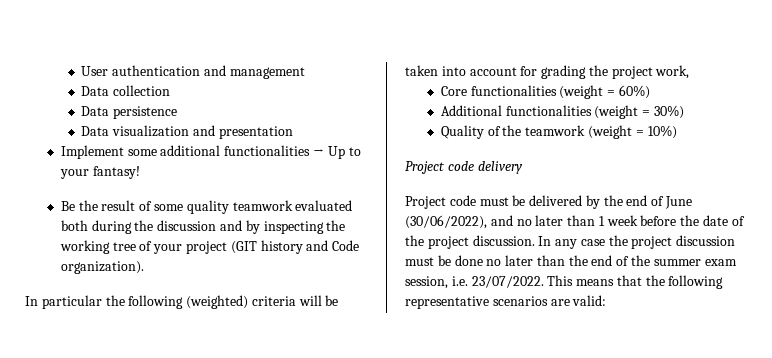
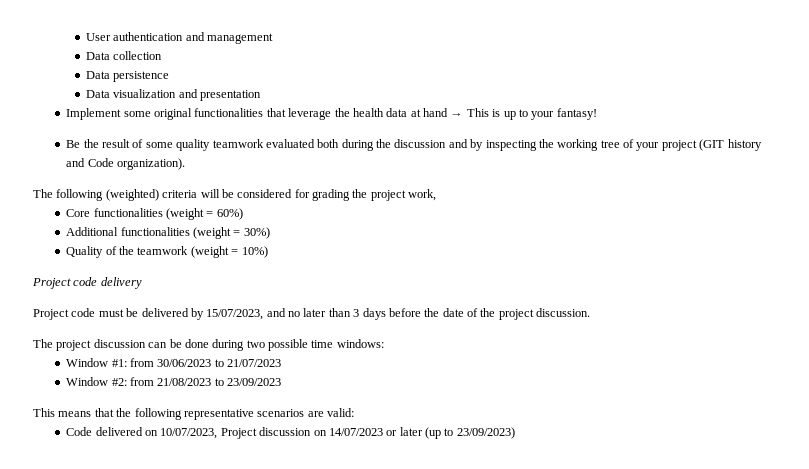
- Implement some additional functionalities → Up to your fantasy!
+ Implement some original functionalities that leverage the health data at hand → This is up to your fantasy!
- In particular the following (weighted) criteria will be taken into account for grading the project work,
+ The following (weighted) criteria will be considered for grading the project work,
- Project code must be delivered by the end of June (30/06/2022), and no later than 1 week before the date of the project discussion. In any case the project discussion must be done no later than the end of the summer exam session, i.e. 23/07/2022. This means that the following representative scenarios are valid:
+ Project code must be delivered by 15/07/2023, and no later than 3 days before the date of the project discussion.
+ The project discussion can be done during two possible time windows:
+ Window #1: from 30/06/2023 to 21/07/2023
+ Window #2: from 21/08/2023 to 23/09/2023
+ This means that the following representative scenarios are valid:
+ Code delivered on 10/07/2023, Project discussion on 14/07/2023 or later (up to 23/09/2023)

